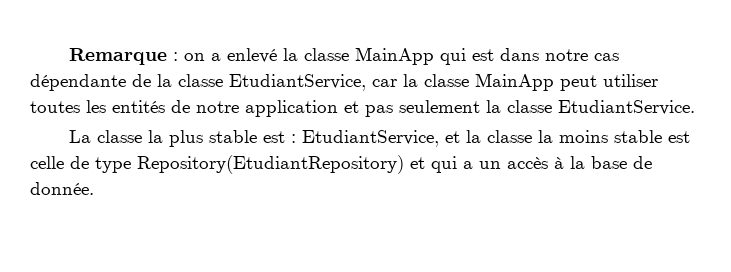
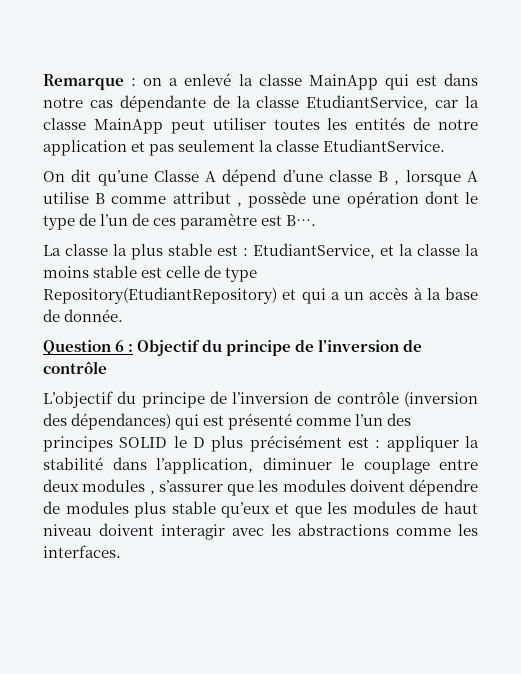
+ On dit qu’une Classe A dépend d’une classe B , lorsque A utilise B comme attribut , possède une opération dont le type de l’un de ces paramètre est B….
+ Question 6 : Objectif du principe de l’inversion de contrôle
+ L’objectif du principe de l’inversion de contrôle (inversion des dépendances) qui est présenté comme l’un des principes SOLID le D plus précisément est : appliquer la stabilité dans l’application, diminuer le couplage entre deux modules , s’assurer que les modules doivent dépendre de modules plus stable qu’eux et que les modules de haut niveau doivent interagir avec les abstractions comme les interfaces.

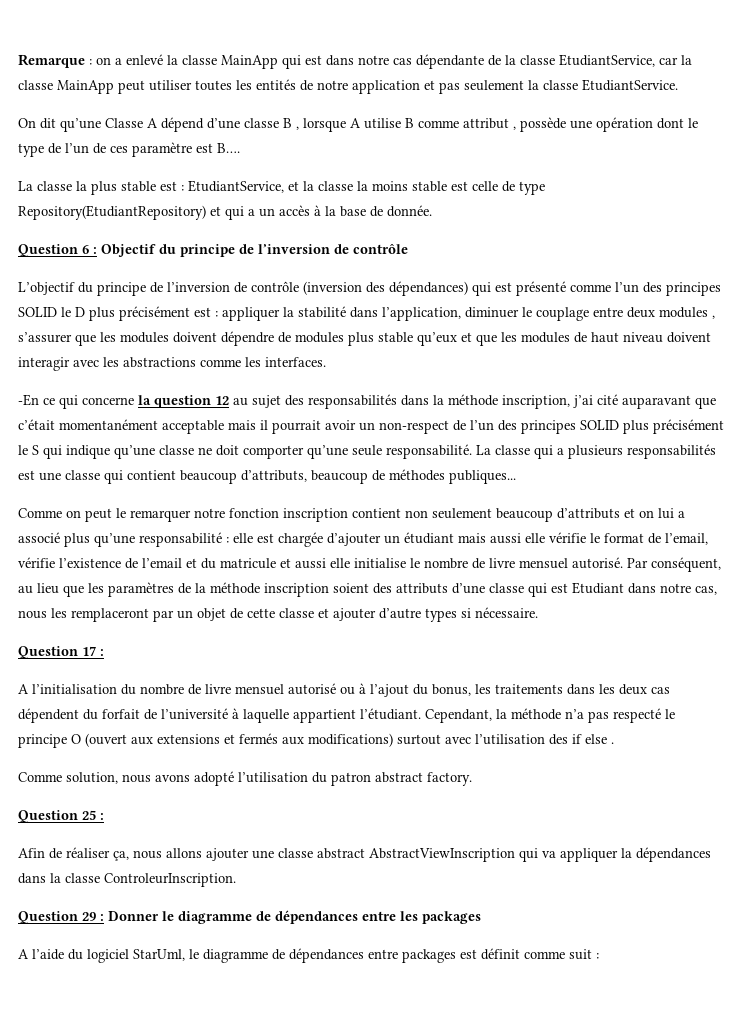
+ -En ce qui concerne la question 12 au sujet des responsabilités dans la méthode inscription, j’ai cité auparavant que c’était momentanément acceptable mais il pourrait avoir un non-respect de l’un des principes SOLID plus précisément le S qui indique qu’une classe ne doit comporter qu’une seule responsabilité. La classe qui a plusieurs responsabilités est une classe qui contient beaucoup d’attributs, beaucoup de méthodes publiques...
+ Comme on peut le remarquer notre fonction inscription contient non seulement beaucoup d’attributs et on lui a associé plus qu’une responsabilité : elle est chargée d’ajouter un étudiant mais aussi elle vérifie le format de l’email, vérifie l’existence de l’email et du matricule et aussi elle initialise le nombre de livre mensuel autorisé. Par conséquent, au lieu que les paramètres de la méthode inscription soient des attributs d’une classe qui est Etudiant dans notre cas, nous les remplaceront par un objet de cette classe et ajouter d’autre types si nécessaire.
+ Question 17 :
+ A l’initialisation du nombre de livre mensuel autorisé ou à l’ajout du bonus, les traitements dans les deux cas dépendent du forfait de l’université à laquelle appartient l’étudiant. Cependant, la méthode n’a pas respecté le principe O (ouvert aux extensions et fermés aux modifications) surtout avec l’utilisation des if else .
+ Comme solution, nous avons adopté l’utilisation du patron abstract factory.
+ Question 25 :
+ Afin de réaliser ça, nous allons ajouter une classe abstract AbstractViewInscription qui va appliquer la dépendances dans la classe ControleurInscription.
+ Question 29 : Donner le diagramme de dépendances entre les packages
+ A l’aide du logiciel StarUml, le diagramme de dépendances entre packages est définit comme suit :

